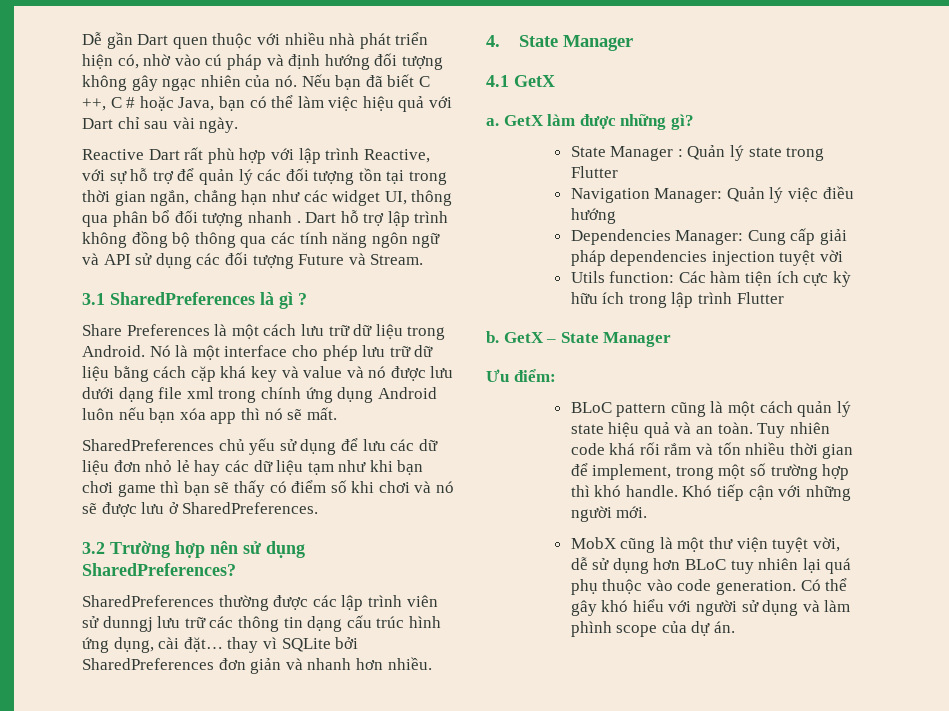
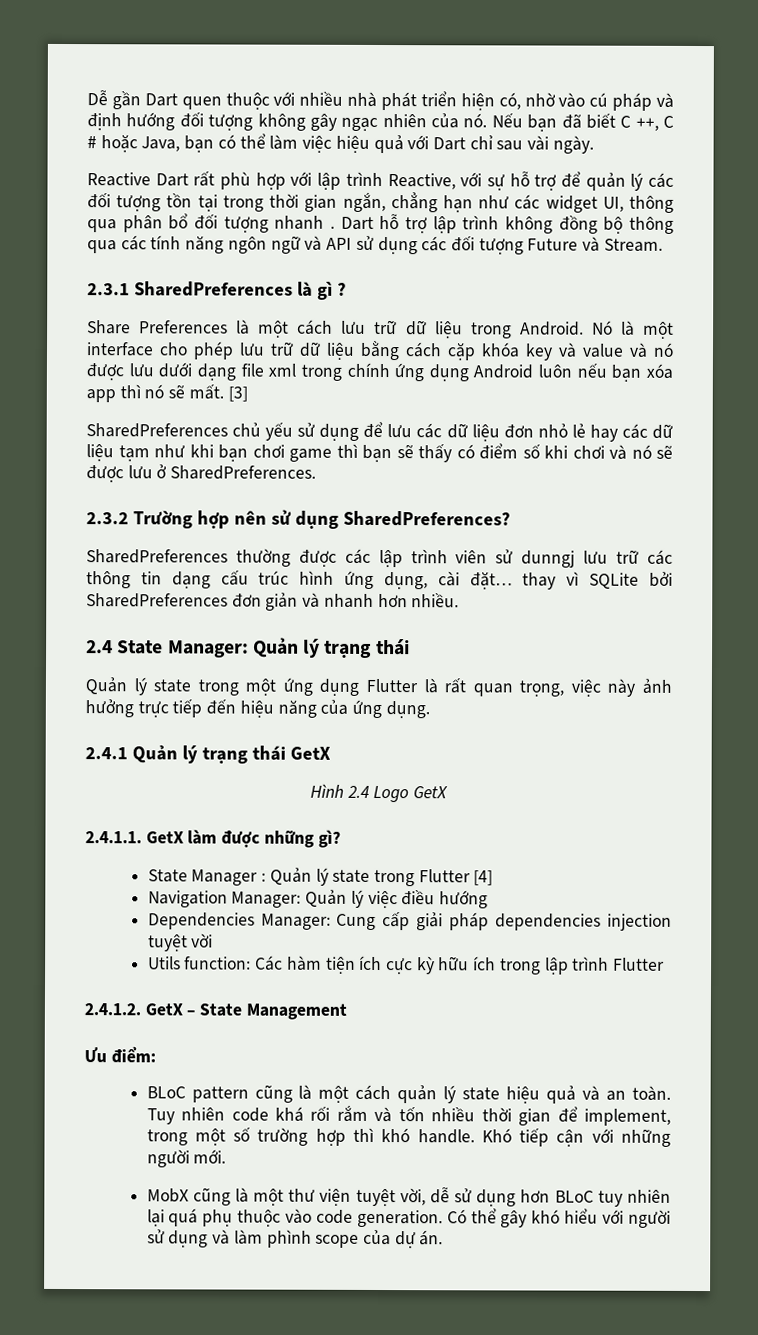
- 3.1 SharedPreferences là gì ?
+ 2.3.1 SharedPreferences là gì ?
- Nó là một interface cho phép lưu trữ dữ liệu bằng cách cặp khá key và value và nó được lưu dưới dạng file xml trong chính ứng dụng Android luôn nếu bạn xóa app thì nó sẽ mất.
+ Nó là một interface cho phép lưu trữ dữ liệu bằng cách cặp khóa key và value và nó được lưu dưới dạng file xml trong chính ứng dụng Android luôn nếu bạn xóa app thì nó sẽ mất. [3]
- 3.2 Trường hợp nên sử dụng SharedPreferences?
+ 2.3.2 Trường hợp nên sử dụng SharedPreferences?
- 4. State Manager
- 4.1 GetX
- a. GetX làm được những gì?
+ 2.4 State Manager: Quản lý trạng thái
+ Quản lý state trong một ứng dụng Flutter là rất quan trọng, việc này ảnh hưởng trực tiếp đến hiệu năng của ứng dụng.
+ 2.4.1 Quản lý trạng thái GetX
+ Hình 2.4 Logo GetX
+ 2.4.1.1. GetX làm được những gì?
- State Manager : Quản lý state trong Flutter
+ State Manager : Quản lý state trong Flutter [4]
- b. GetX – State Manager
+ 2.4.1.2. GetX – State Management

